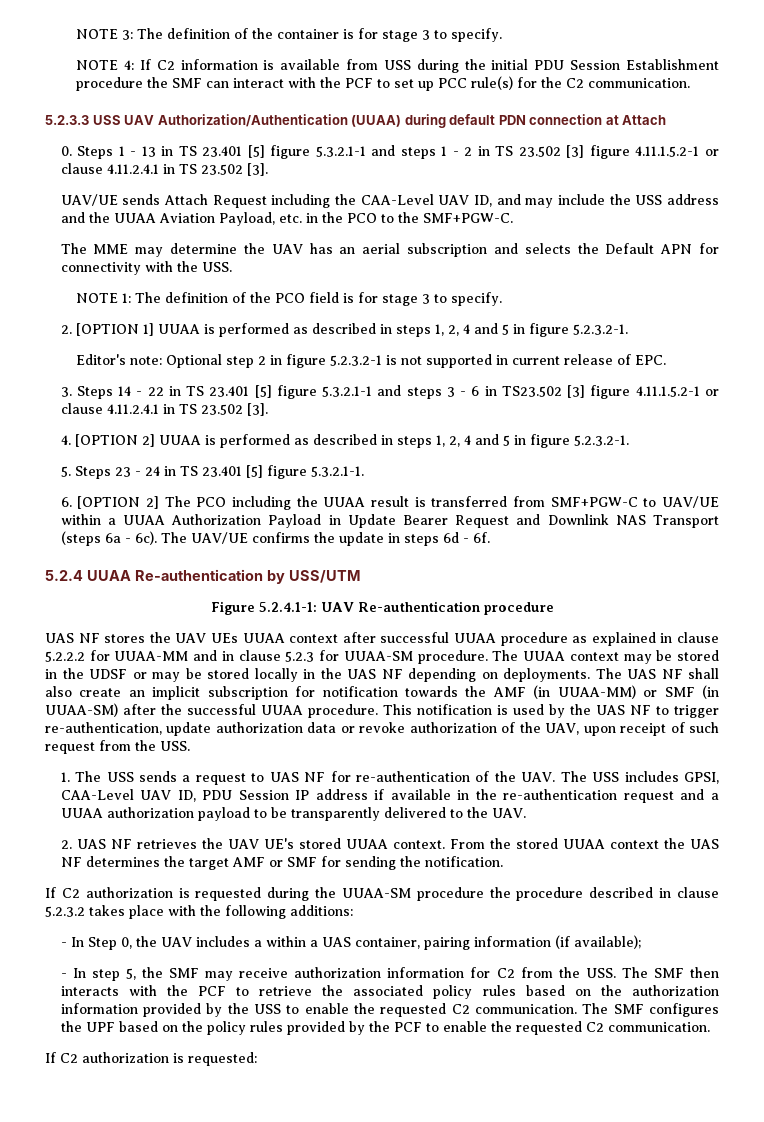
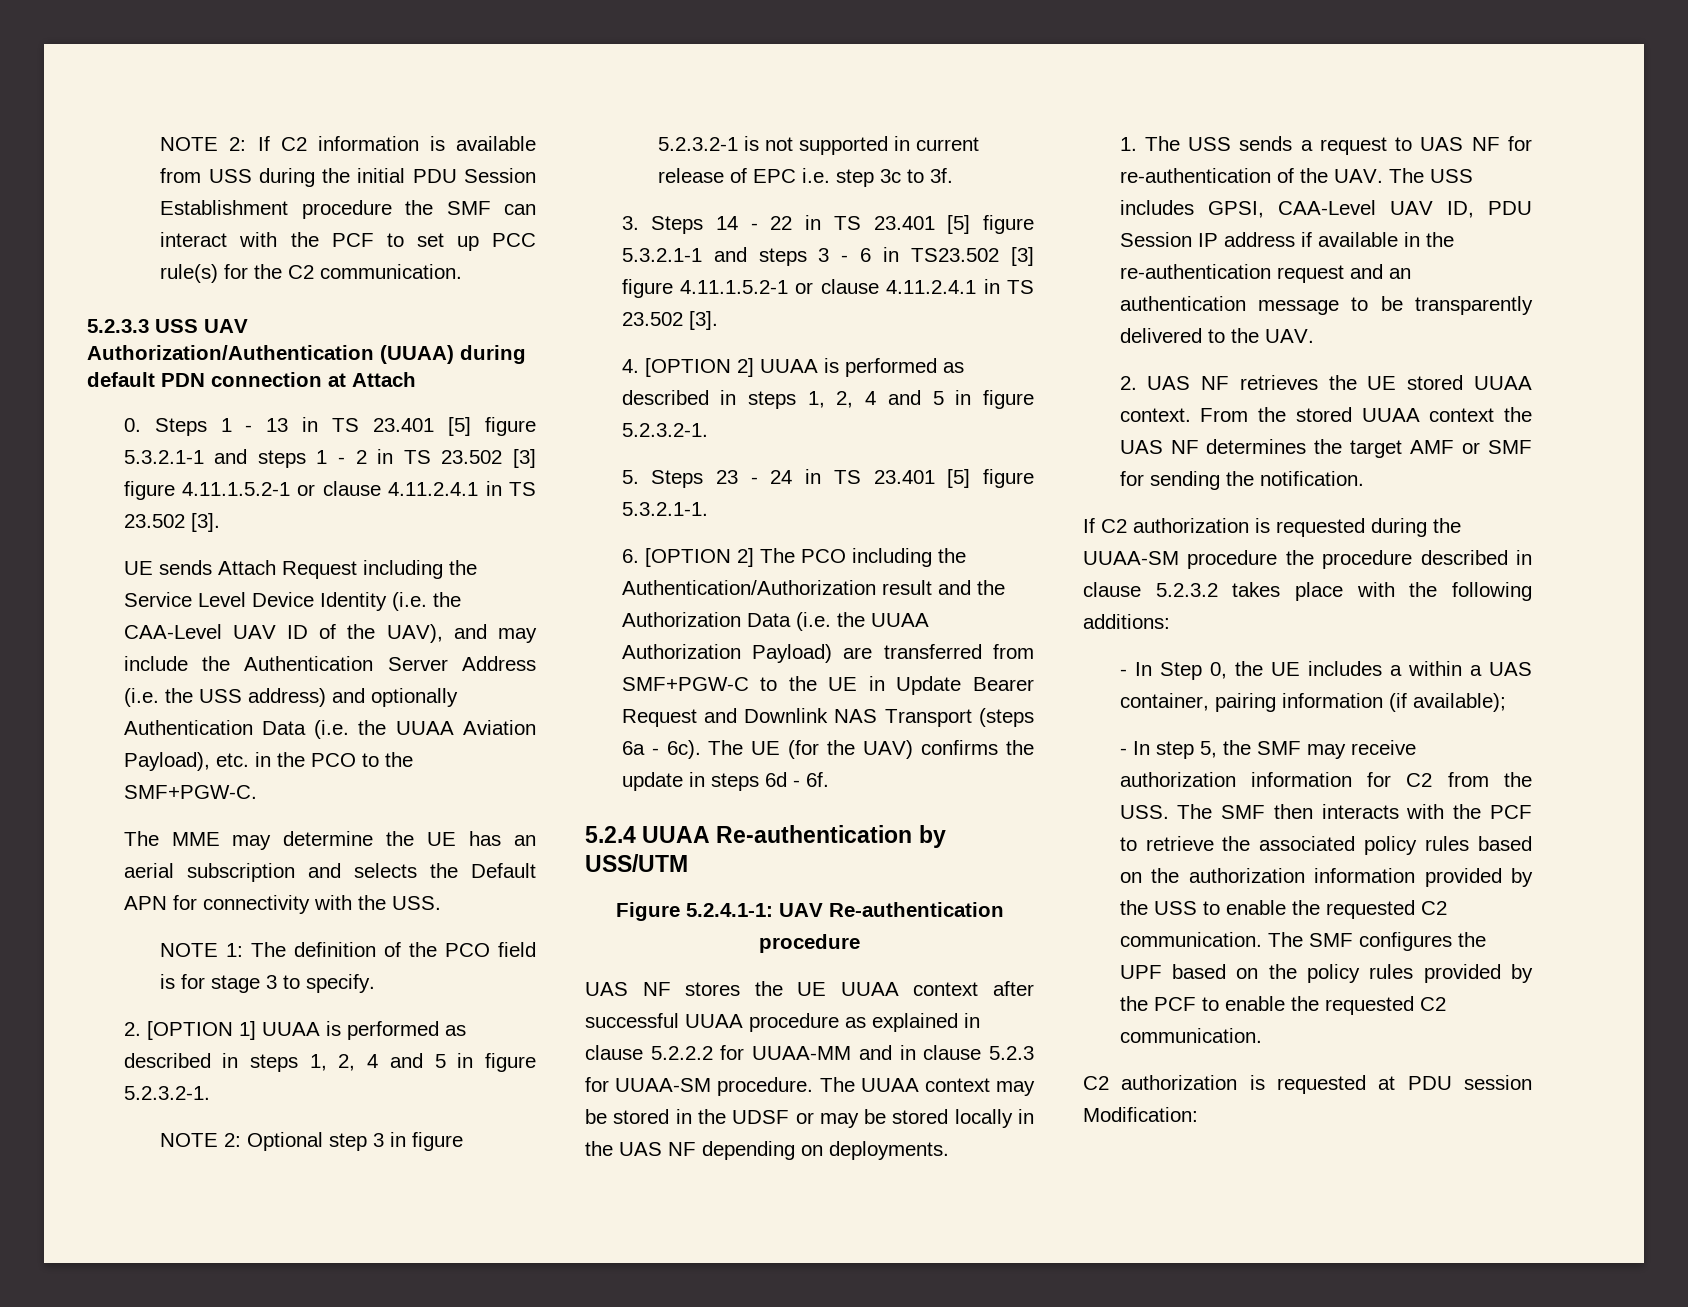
- NOTE 3: The definition of the container is for stage 3 to specify.
- NOTE 4: If C2 information is available from USS during the initial PDU Session Establishment procedure the SMF can interact with the PCF to set up PCC rule(s) for the C2 communication.
+ NOTE 2: If C2 information is available from USS during the initial PDU Session Establishment procedure the SMF can interact with the PCF to set up PCC rule(s) for the C2 communication.
- UAV/UE sends Attach Request including the CAA-Level UAV ID, and may include the USS address and the UUAA Aviation Payload, etc. in the PCO to the SMF+PGW-C.
+ UE sends Attach Request including the Service Level Device Identity (i.e. the CAA-Level UAV ID of the UAV), and may include the Authentication Server Address (i.e. the USS address) and optionally Authentication Data (i.e. the UUAA Aviation Payload), etc. in the PCO to the SMF+PGW-C.
- The MME may determine the UAV has an aerial subscription and selects the Default APN for connectivity with the USS.
+ The MME may determine the UE has an aerial subscription and selects the Default APN for connectivity with the USS.
- Editor's note: Optional step 2 in figure 5.2.3.2-1 is not supported in current release of EPC.
+ NOTE 2: Optional step 3 in figure 5.2.3.2-1 is not supported in current release of EPC i.e. step 3c to 3f.
- 6. [OPTION 2] The PCO including the UUAA result is transferred from SMF+PGW-C to UAV/UE within a UUAA Authorization Payload in Update Bearer Request and Downlink NAS Transport (steps 6a - 6c).
+ 6. [OPTION 2] The PCO including the Authentication/Authorization result and the Authorization Data (i.e. the UUAA Authorization Payload) are transferred from SMF+PGW-C to the UE in Update Bearer Request and Downlink NAS Transport (steps 6a - 6c).
- The UAV/UE confirms the update in steps 6d - 6f.
+ The UE (for the UAV) confirms the update in steps 6d - 6f.
- UAS NF stores the UAV UEs UUAA context after successful UUAA procedure as explained in clause 5.2.2.2 for UUAA-MM and in clause 5.2.3 for UUAA-SM procedure.
+ UAS NF stores the UE UUAA context after successful UUAA procedure as explained in clause 5.2.2.2 for UUAA-MM and in clause 5.2.3 for UUAA-SM procedure.
- The UAS NF shall also create an implicit subscription for notification towards the AMF (in UUAA-MM) or SMF (in UUAA-SM) after the successful UUAA procedure. This notification is used by the UAS NF to trigger re-authentication, update authorization data or revoke authorization of the UAV, upon receipt of such request from the USS.
- 1. The USS sends a request to UAS NF for re-authentication of the UAV. The USS includes GPSI, CAA-Level UAV ID, PDU Session IP address if available in the re-authentication request and a UUAA authorization payload to be transparently delivered to the UAV.
+ 1. The USS sends a request to UAS NF for re-authentication of the UAV. The USS includes GPSI, CAA-Level UAV ID, PDU Session IP address if available in the re-authentication request and an authentication message to be transparently delivered to the UAV.
- 2. UAS NF retrieves the UAV UE's stored UUAA context.
+ 2. UAS NF retrieves the UE stored UUAA context.
- - In Step 0, the UAV includes a within a UAS container, pairing information (if available);
+ - In Step 0, the UE includes a within a UAS container, pairing information (if available);
- If C2 authorization is requested:
+ C2 authorization is requested at PDU session Modification:

